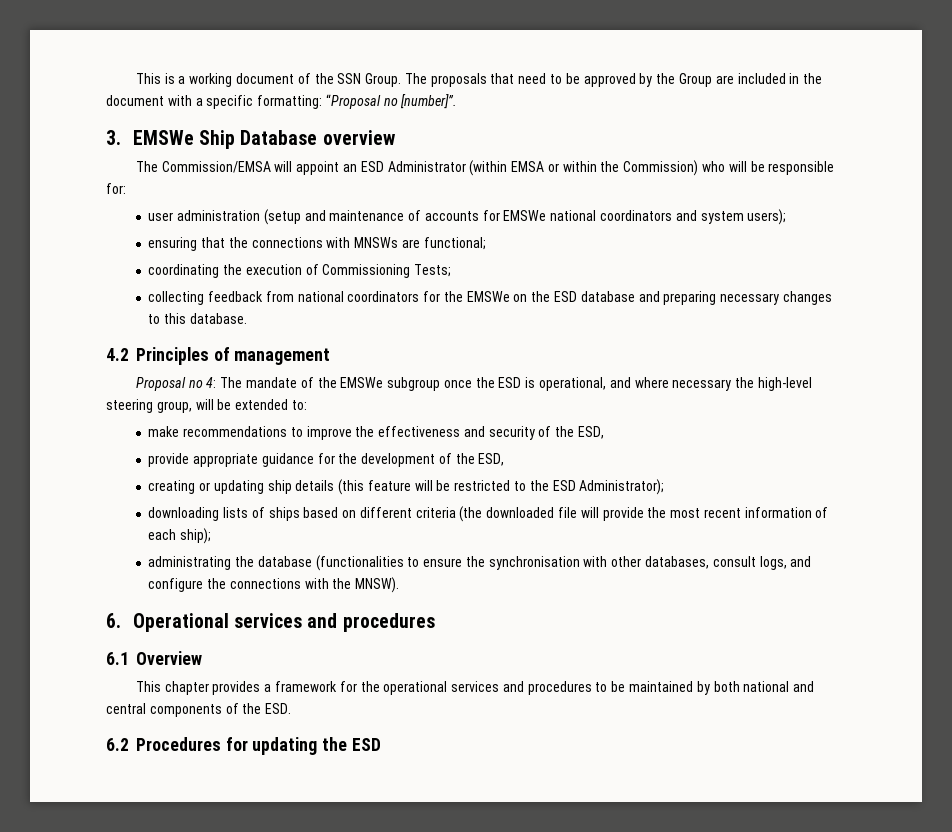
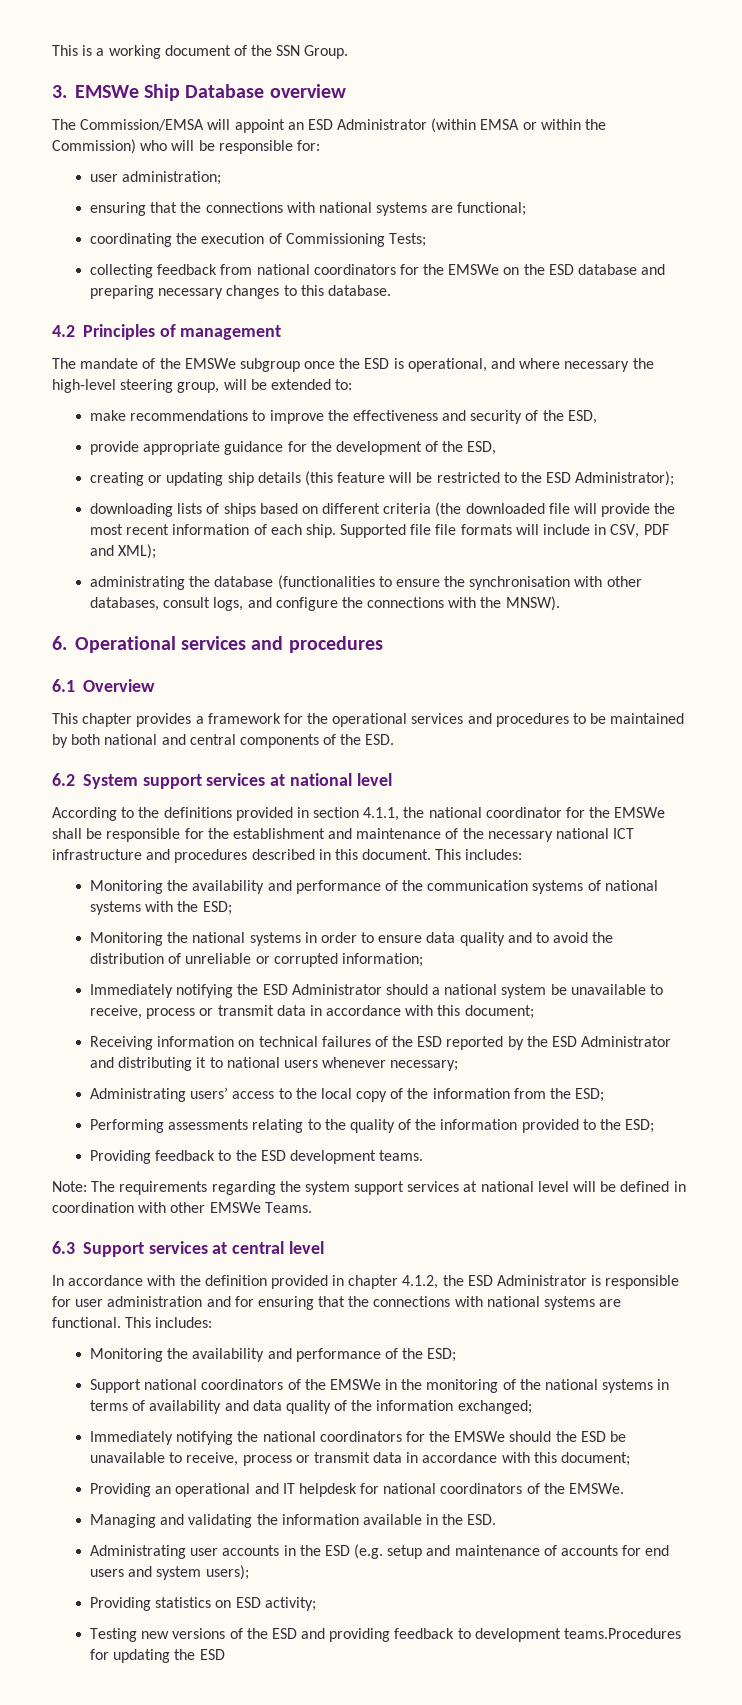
- The proposals that need to be approved by the Group are included in the document with a specific formatting: “Proposal no [number]”.
- user administration (setup and maintenance of accounts for EMSWe national coordinators and system users);
- ensuring that the connections with MNSWs are functional;
+ user administration;
+ ensuring that the connections with national systems are functional;
- Proposal no 4: The mandate of the EMSWe subgroup once the ESD is operational, and where necessary the high-level steering group, will be extended to:
+ The mandate of the EMSWe subgroup once the ESD is operational, and where necessary the high-level steering group, will be extended to:
- downloading lists of ships based on different criteria (the downloaded file will provide the most recent information of each ship);
+ downloading lists of ships based on different criteria (the downloaded file will provide the most recent information of each ship. Supported file file formats will include in CSV, PDF and XML);
- 6.2 Procedures for updating the ESD
+ 6.2 System support services at national level
+ According to the definitions provided in section 4.1.1, the national coordinator for the EMSWe shall be responsible for the establishment and maintenance of the necessary national ICT infrastructure and procedures described in this document. This includes:
+ Monitoring the availability and performance of the communication systems of national systems with the ESD;
+ Monitoring the national systems in order to ensure data quality and to avoid the distribution of unreliable or corrupted information;
+ Immediately notifying the ESD Administrator should a national system be unavailable to receive, process or transmit data in accordance with this document;
+ Receiving information on technical failures of the ESD reported by the ESD Administrator and distributing it to national users whenever necessary;
+ Administrating users’ access to the local copy of the information from the ESD;
+ Performing assessments relating to the quality of the information provided to the ESD;
+ Providing feedback to the ESD development teams.
+ Note: The requirements regarding the system support services at national level will be defined in coordination with other EMSWe Teams.
+ 6.3 Support services at central level
+ In accordance with the definition provided in chapter 4.1.2, the ESD Administrator is responsible for user administration and for ensuring that the connections with national systems are functional. This includes:
+ Monitoring the availability and performance of the ESD;
+ Support national coordinators of the EMSWe in the monitoring of the national systems in terms of availability and data quality of the information exchanged;
+ Immediately notifying the national coordinators for the EMSWe should the ESD be unavailable to receive, process or transmit data in accordance with this document;
+ Providing an operational and IT helpdesk for national coordinators of the EMSWe.
+ Managing and validating the information available in the ESD.
+ Administrating user accounts in the ESD (e.g. setup and maintenance of accounts for end users and system users);
+ Providing statistics on ESD activity;
+ Testing new versions of the ESD and providing feedback to development teams.Procedures for updating the ESD

